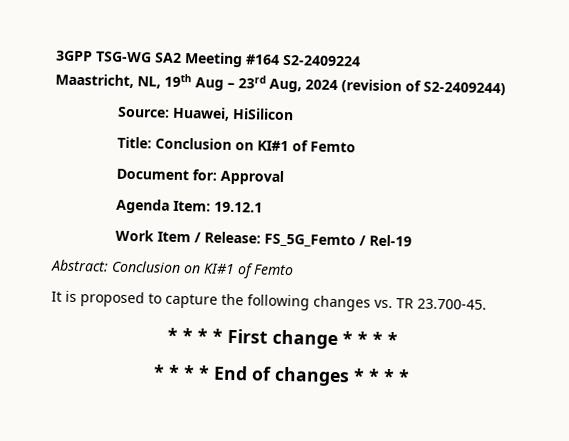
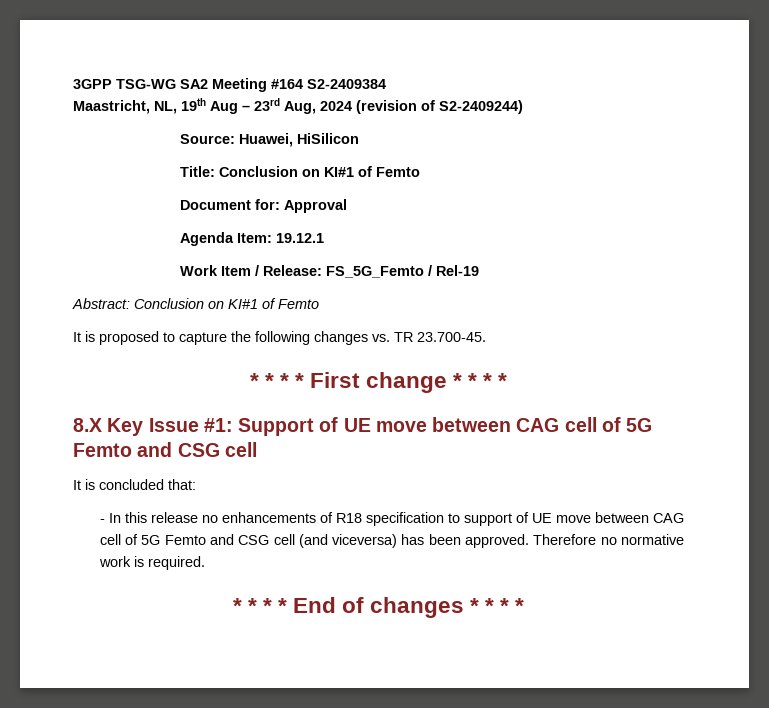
- 3GPP TSG-WG SA2 Meeting #164 S2-2409224
+ 3GPP TSG-WG SA2 Meeting #164 S2-2409384
+ 8.X Key Issue #1: Support of UE move between CAG cell of 5G Femto and CSG cell
+ It is concluded that:
+ - In this release no enhancements of R18 specification to support of UE move between CAG cell of 5G Femto and CSG cell (and viceversa) has been approved. Therefore no normative work is required.

